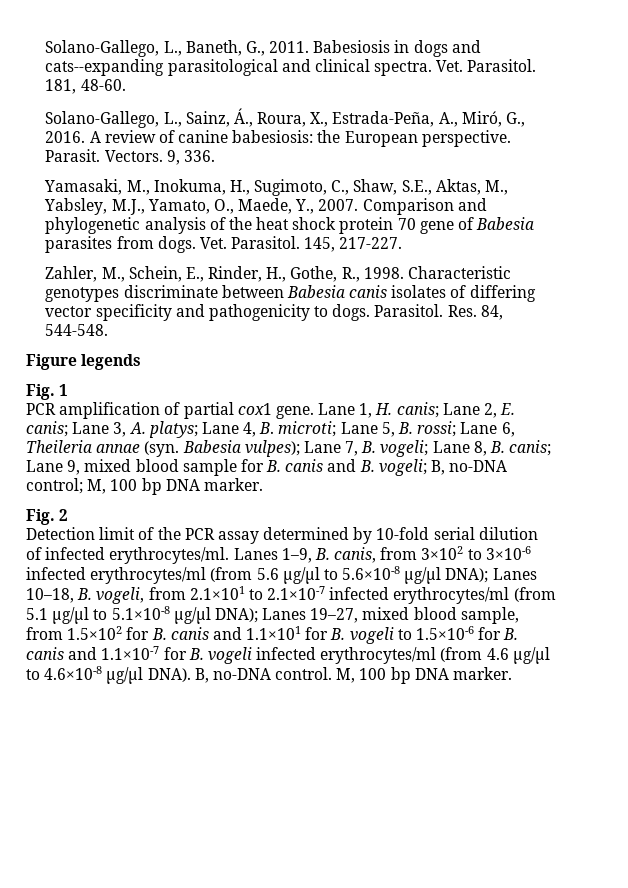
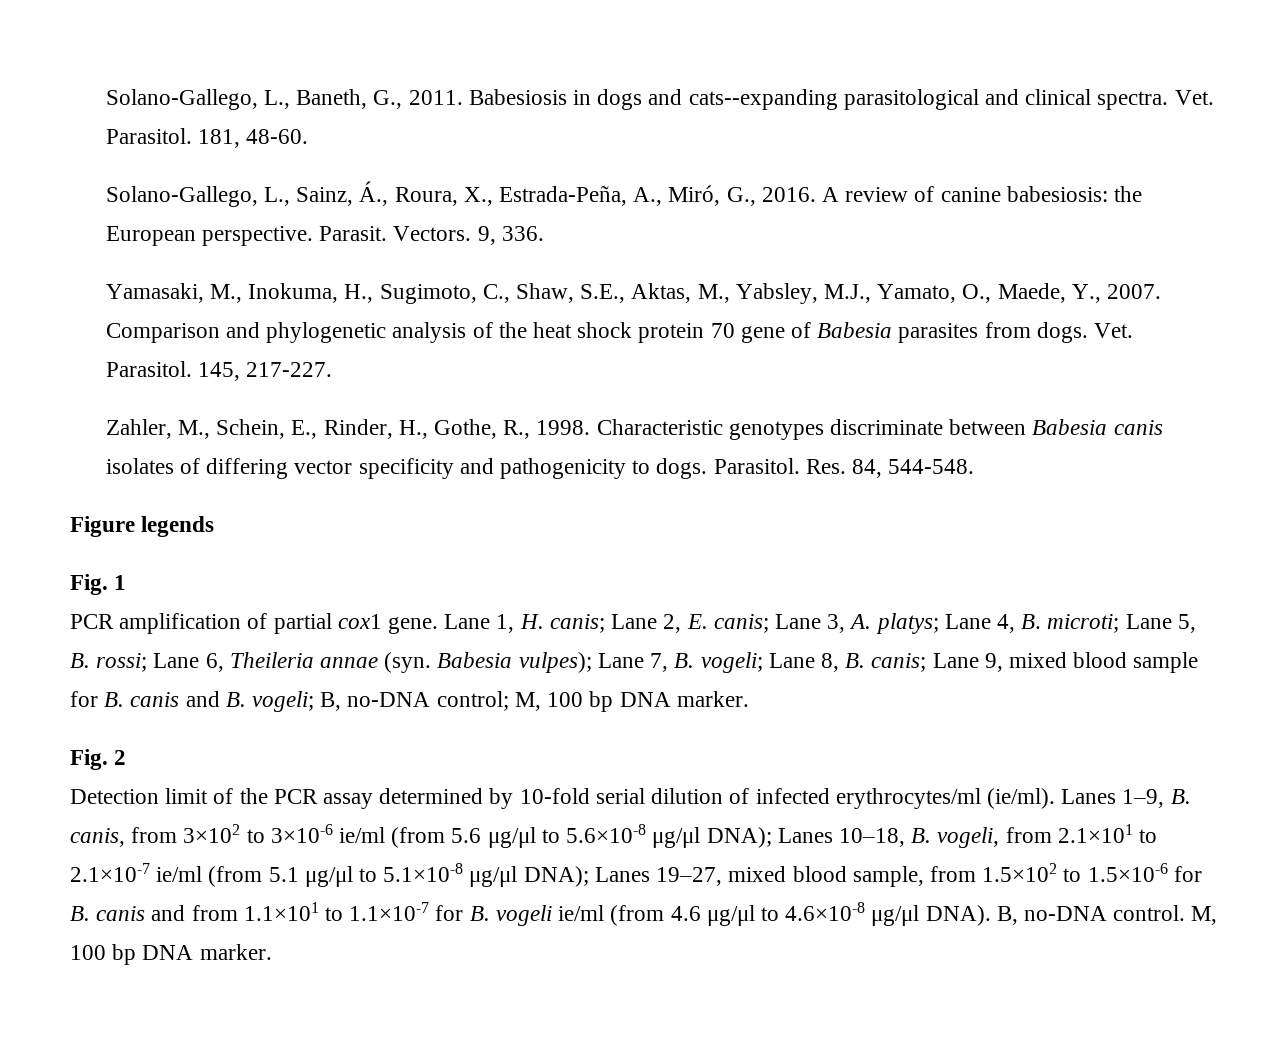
- Detection limit of the PCR assay determined by 10-fold serial dilution of infected erythrocytes/ml.
+ Detection limit of the PCR assay determined by 10-fold serial dilution of infected erythrocytes/ml (ie/ml).
- Lanes 1–9, B. canis, from 3×102 to 3×10-6 infected erythrocytes/ml (from 5.6 μg/μl to 5.6×10-8 μg/μl DNA); Lanes 10–18, B. vogeli, from 2.1×101 to 2.1×10-7 infected erythrocytes/ml (from 5.1 μg/μl to 5.1×10-8 μg/μl DNA); Lanes 19–27, mixed blood sample, from 1.5×102 for B. canis and 1.1×101 for B. vogeli to 1.5×10-6 for B. canis and 1.1×10-7 for B. vogeli infected erythrocytes/ml (from 4.6 μg/μl to 4.6×10-8 μg/μl DNA).
+ Lanes 1–9, B. canis, from 3×102 to 3×10-6 ie/ml (from 5.6 μg/μl to 5.6×10-8 μg/μl DNA); Lanes 10–18, B. vogeli, from 2.1×101 to 2.1×10-7 ie/ml (from 5.1 μg/μl to 5.1×10-8 μg/μl DNA); Lanes 19–27, mixed blood sample, from 1.5×102 to 1.5×10-6 for B. canis and from 1.1×101 to 1.1×10-7 for B. vogeli ie/ml (from 4.6 μg/μl to 4.6×10-8 μg/μl DNA).

